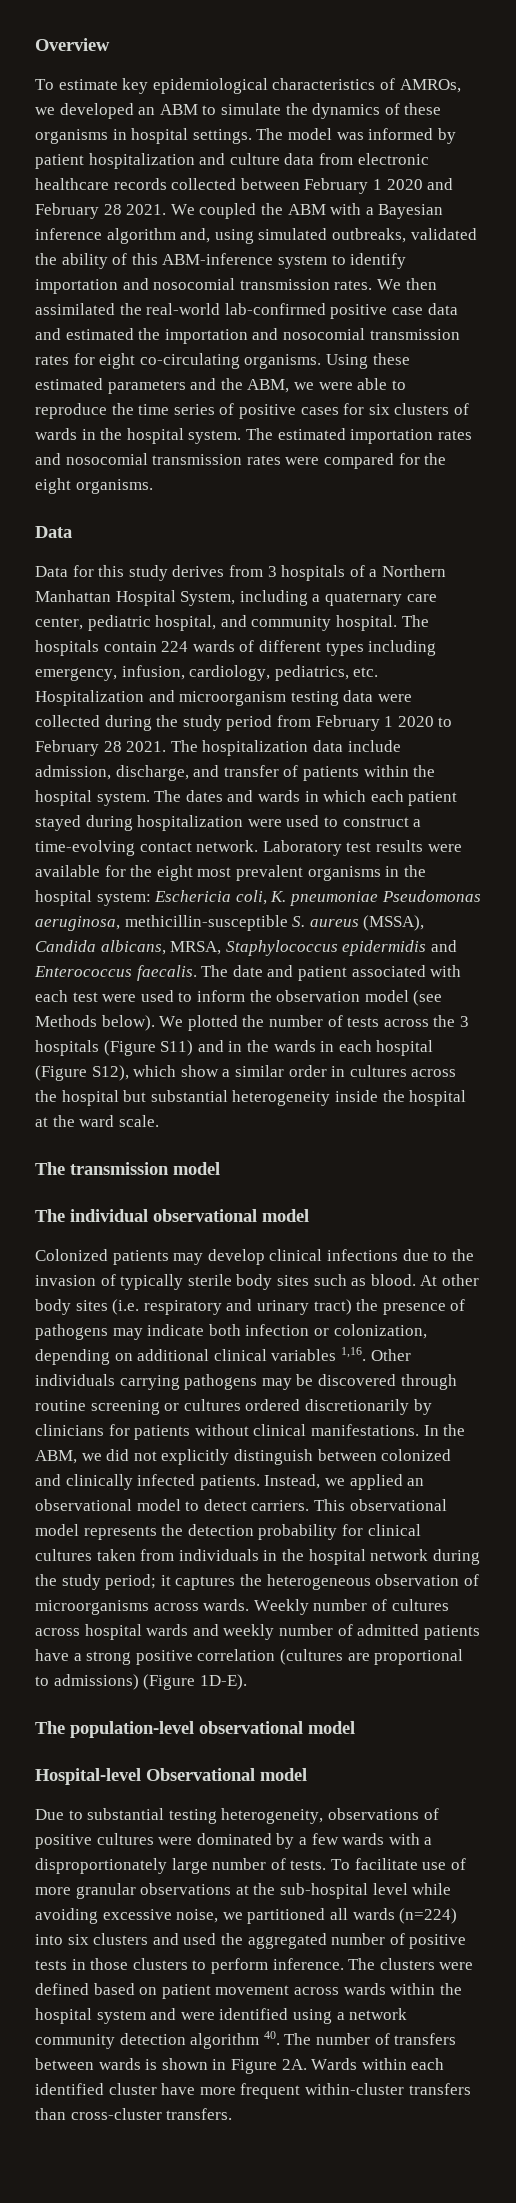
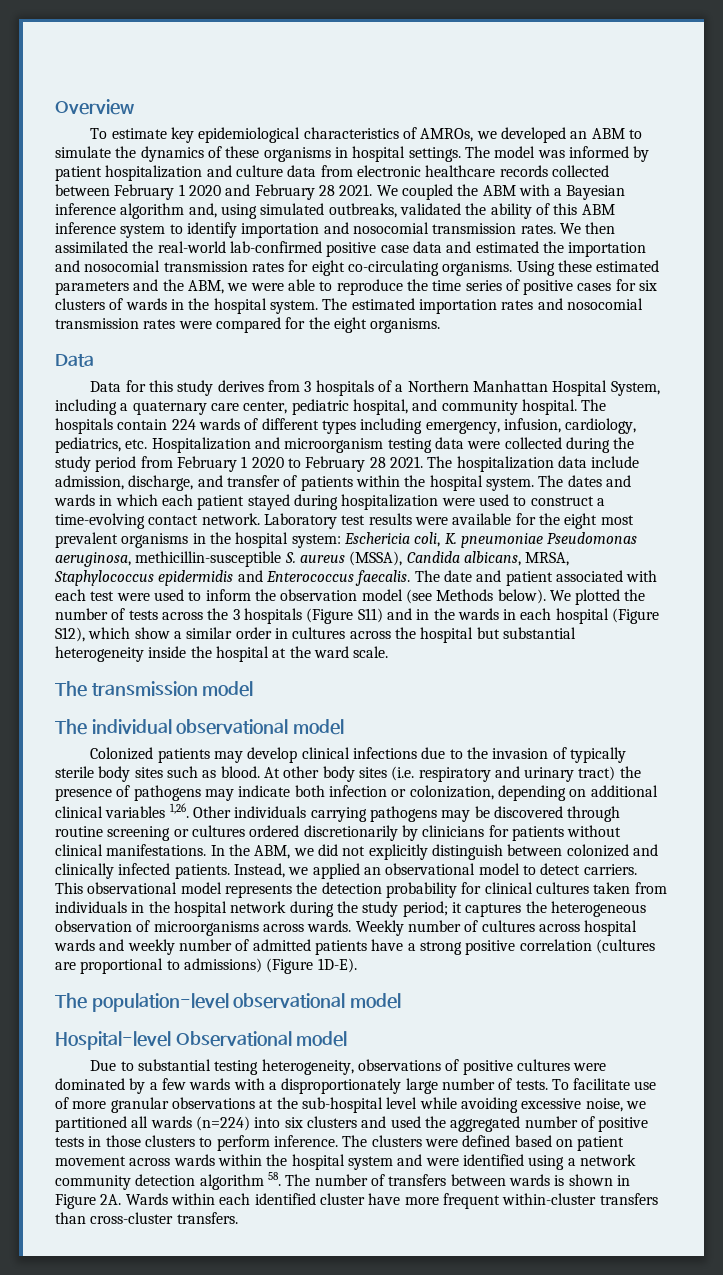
- We coupled the ABM with a Bayesian inference algorithm and, using simulated outbreaks, validated the ability of this ABM-inference system to identify importation and nosocomial transmission rates.
+ We coupled the ABM with a Bayesian inference algorithm and, using simulated outbreaks, validated the ability of this ABM inference system to identify importation and nosocomial transmission rates.
- At other body sites (i.e. respiratory and urinary tract) the presence of pathogens may indicate both infection or colonization, depending on additional clinical variables 1,16.
+ At other body sites (i.e. respiratory and urinary tract) the presence of pathogens may indicate both infection or colonization, depending on additional clinical variables 1,26.
- The clusters were defined based on patient movement across wards within the hospital system and were identified using a network community detection algorithm 40. The number of transfers between wards is shown in Figure 2A.
+ The clusters were defined based on patient movement across wards within the hospital system and were identified using a network community detection algorithm 58. The number of transfers between wards is shown in Figure 2A.

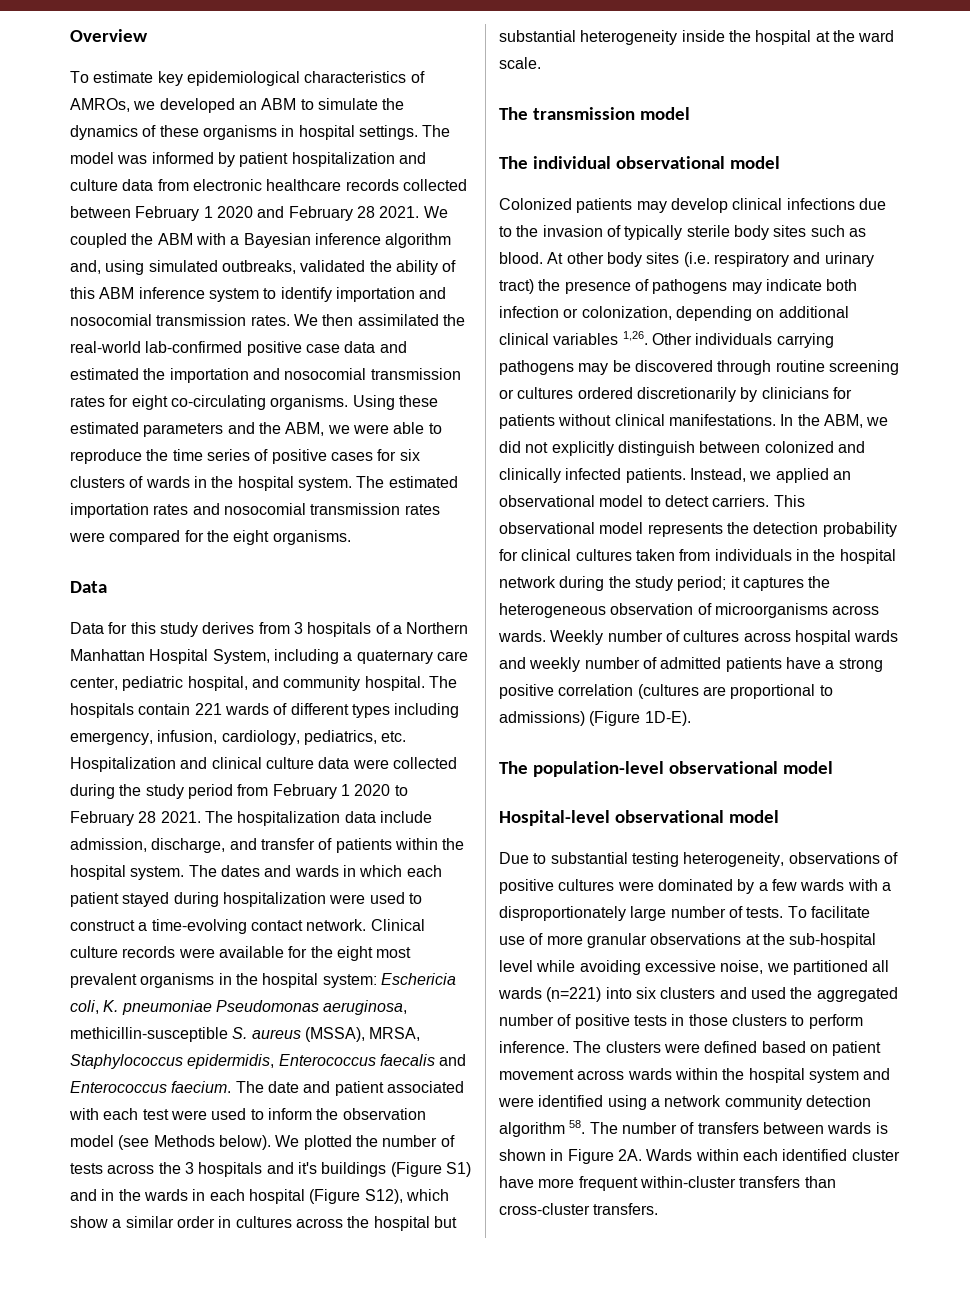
- The hospitals contain 224 wards of different types including emergency, infusion, cardiology, pediatrics, etc. Hospitalization and microorganism testing data were collected during the study period from February 1 2020 to February 28 2021.
+ The hospitals contain 221 wards of different types including emergency, infusion, cardiology, pediatrics, etc. Hospitalization and clinical culture data were collected during the study period from February 1 2020 to February 28 2021.
- Laboratory test results were available for the eight most prevalent organisms in the hospital system: Eschericia coli, K. pneumoniae Pseudomonas aeruginosa, methicillin-susceptible S. aureus (MSSA), Candida albicans, MRSA, Staphylococcus epidermidis and Enterococcus faecalis.
+ Clinical culture records were available for the eight most prevalent organisms in the hospital system: Eschericia coli, K. pneumoniae Pseudomonas aeruginosa, methicillin-susceptible S. aureus (MSSA), MRSA, Staphylococcus epidermidis, Enterococcus faecalis and Enterococcus faecium.
- We plotted the number of tests across the 3 hospitals (Figure S11) and in the wards in each hospital (Figure S12), which show a similar order in cultures across the hospital but substantial heterogeneity inside the hospital at the ward scale.
+ We plotted the number of tests across the 3 hospitals and it's buildings (Figure S1) and in the wards in each hospital (Figure S12), which show a similar order in cultures across the hospital but substantial heterogeneity inside the hospital at the ward scale.
- Hospital-level Observational model
+ Hospital-level observational model
- To facilitate use of more granular observations at the sub-hospital level while avoiding excessive noise, we partitioned all wards (n=224) into six clusters and used the aggregated number of positive tests in those clusters to perform inference.
+ To facilitate use of more granular observations at the sub-hospital level while avoiding excessive noise, we partitioned all wards (n=221) into six clusters and used the aggregated number of positive tests in those clusters to perform inference.

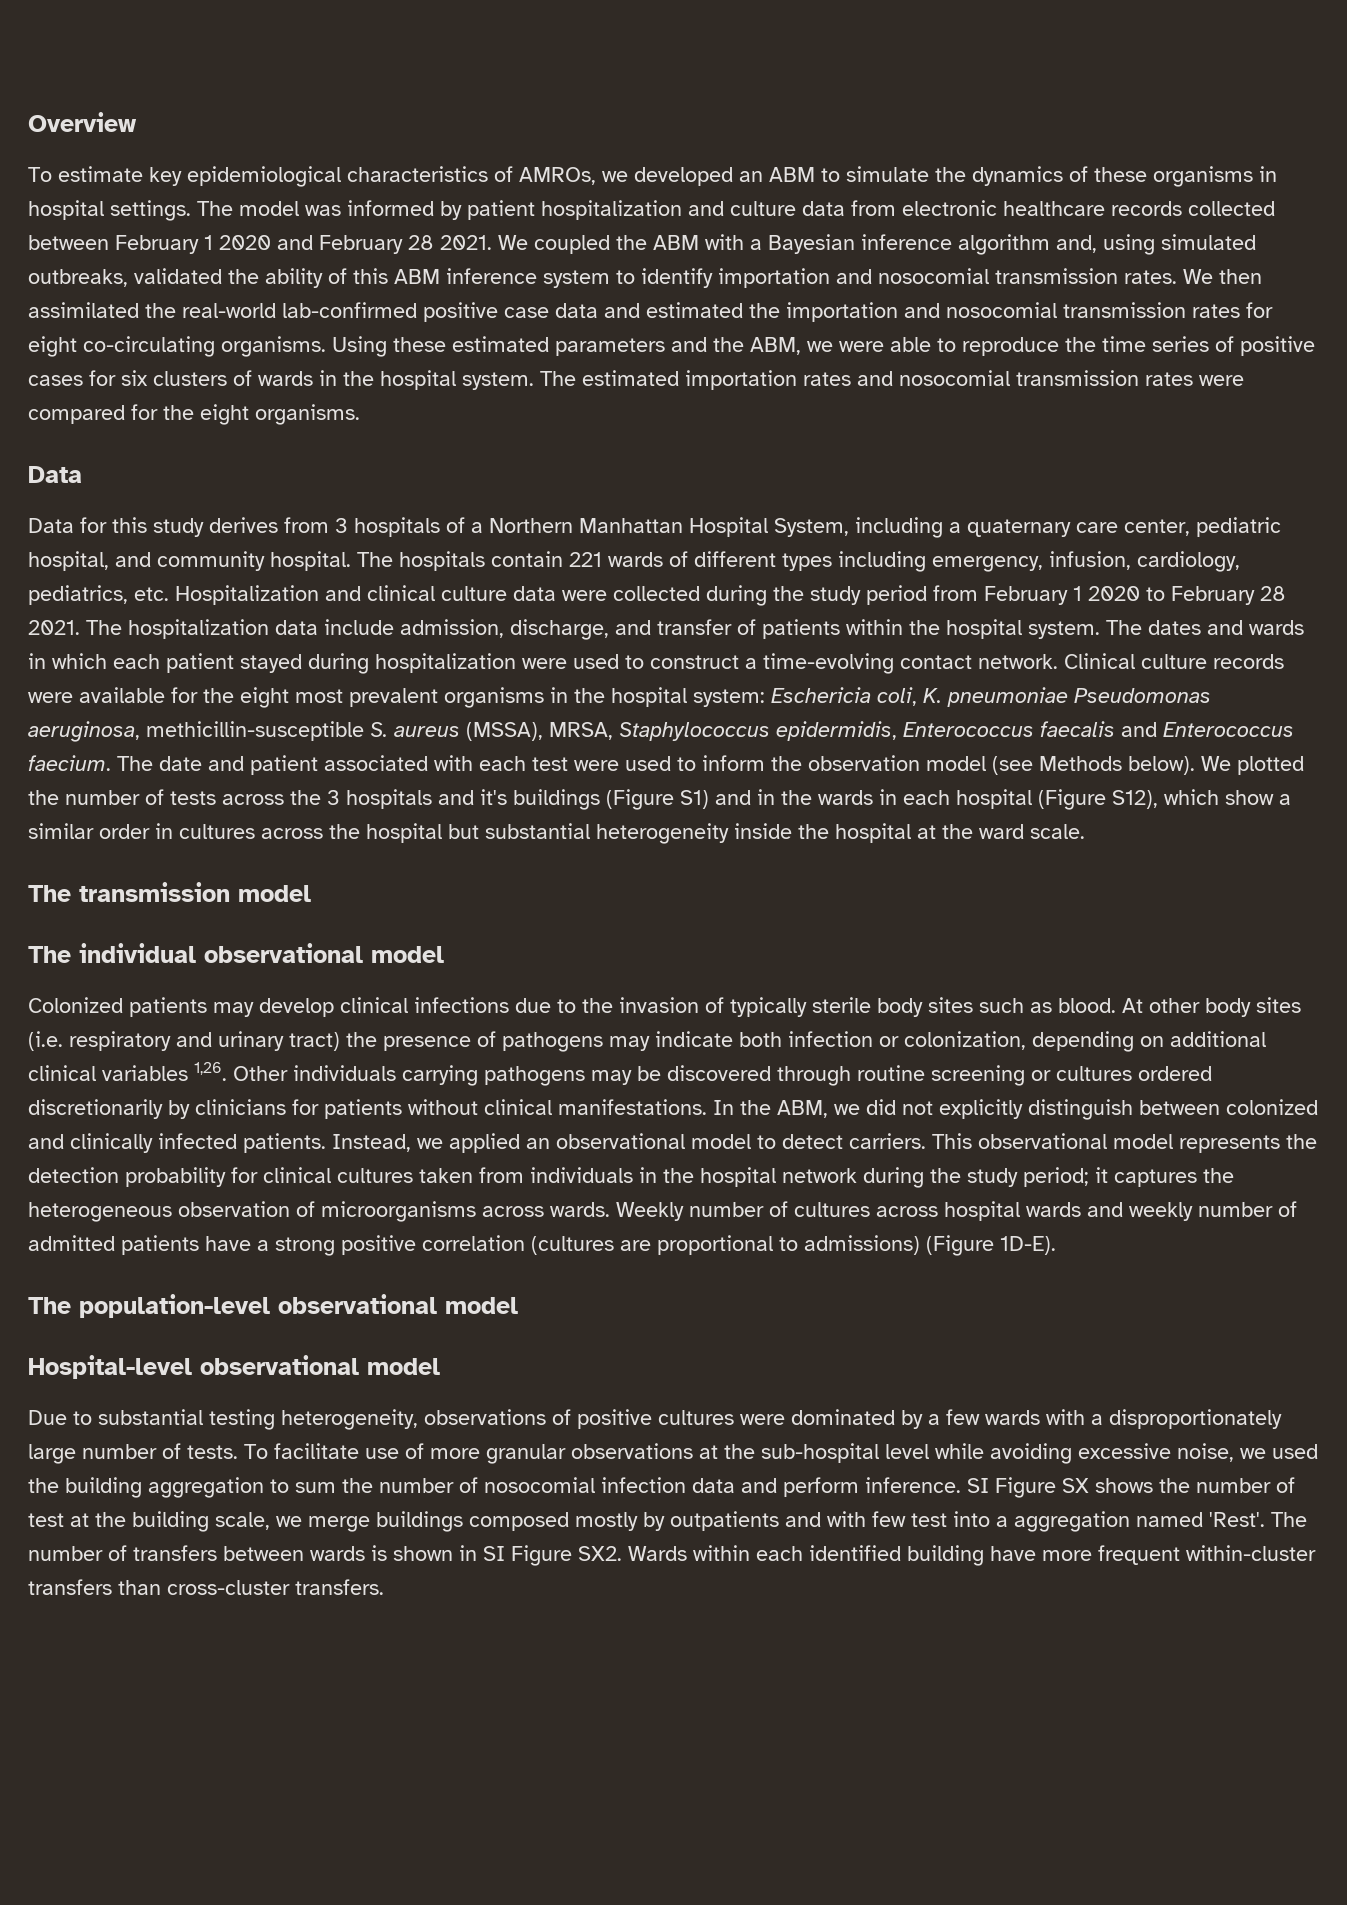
- To facilitate use of more granular observations at the sub-hospital level while avoiding excessive noise, we partitioned all wards (n=221) into six clusters and used the aggregated number of positive tests in those clusters to perform inference. The clusters were defined based on patient movement across wards within the hospital system and were identified using a network community detection algorithm 58. The number of transfers between wards is shown in Figure 2A. Wards within each identified cluster have more frequent within-cluster transfers than cross-cluster transfers.
+ To facilitate use of more granular observations at the sub-hospital level while avoiding excessive noise, we used the building aggregation to sum the number of nosocomial infection data and perform inference. SI Figure SX shows the number of test at the building scale, we merge buildings composed mostly by outpatients and with few test into a aggregation named 'Rest'. The number of transfers between wards is shown in SI Figure SX2. Wards within each identified building have more frequent within-cluster transfers than cross-cluster transfers.

